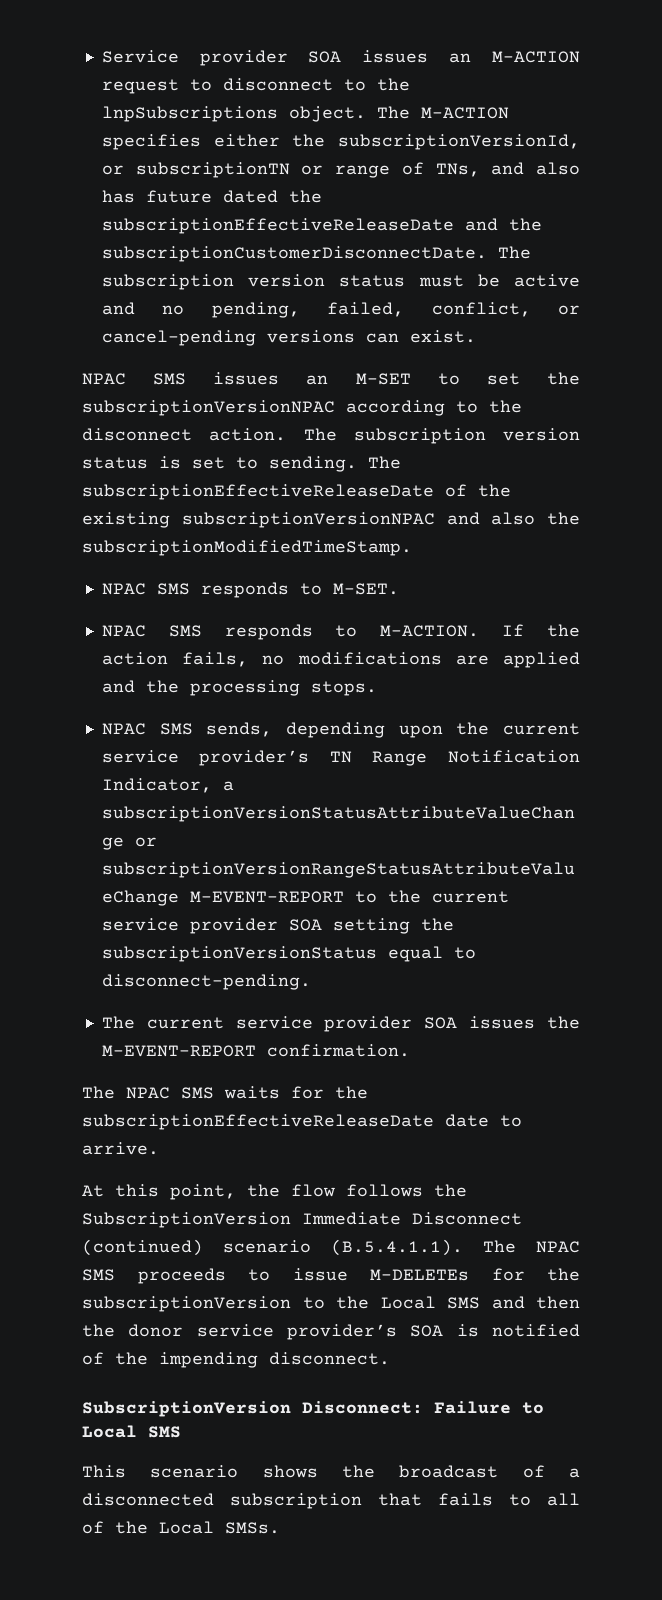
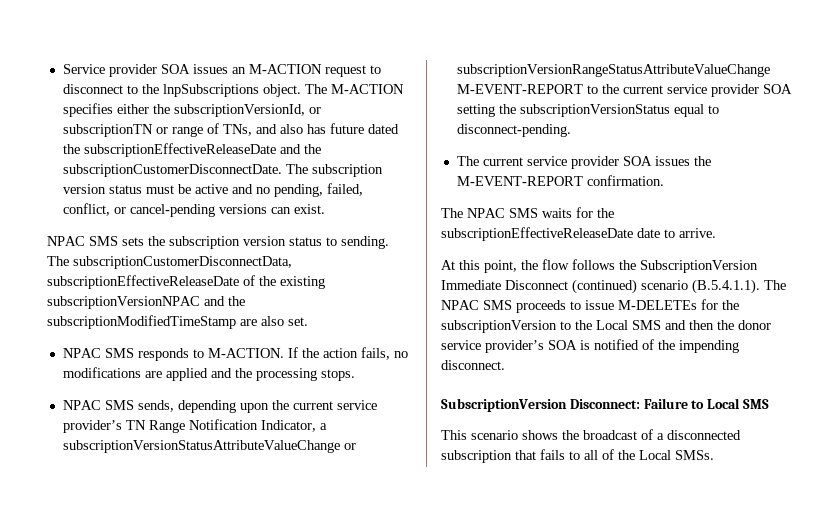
- NPAC SMS issues an M-SET to set the subscriptionVersionNPAC according to the disconnect action. The subscription version status is set to sending.
+ NPAC SMS sets the subscription version status to sending.
- The subscriptionEffectiveReleaseDate of the existing subscriptionVersionNPAC and also the subscriptionModifiedTimeStamp.
- NPAC SMS responds to M-SET.
+ The subscriptionCustomerDisconnectData, subscriptionEffectiveReleaseDate of the existing subscriptionVersionNPAC and the subscriptionModifiedTimeStamp are also set.

